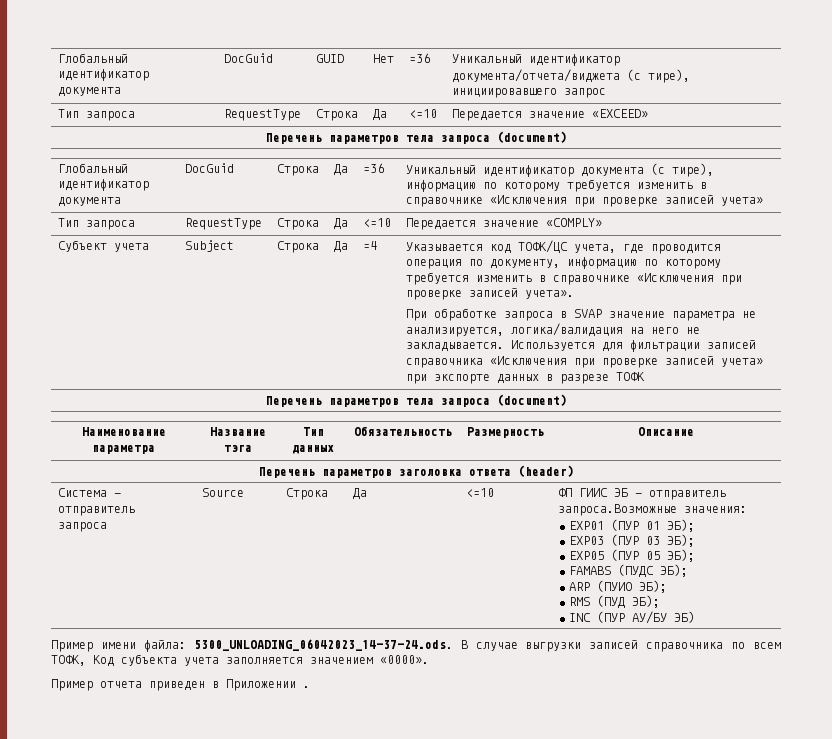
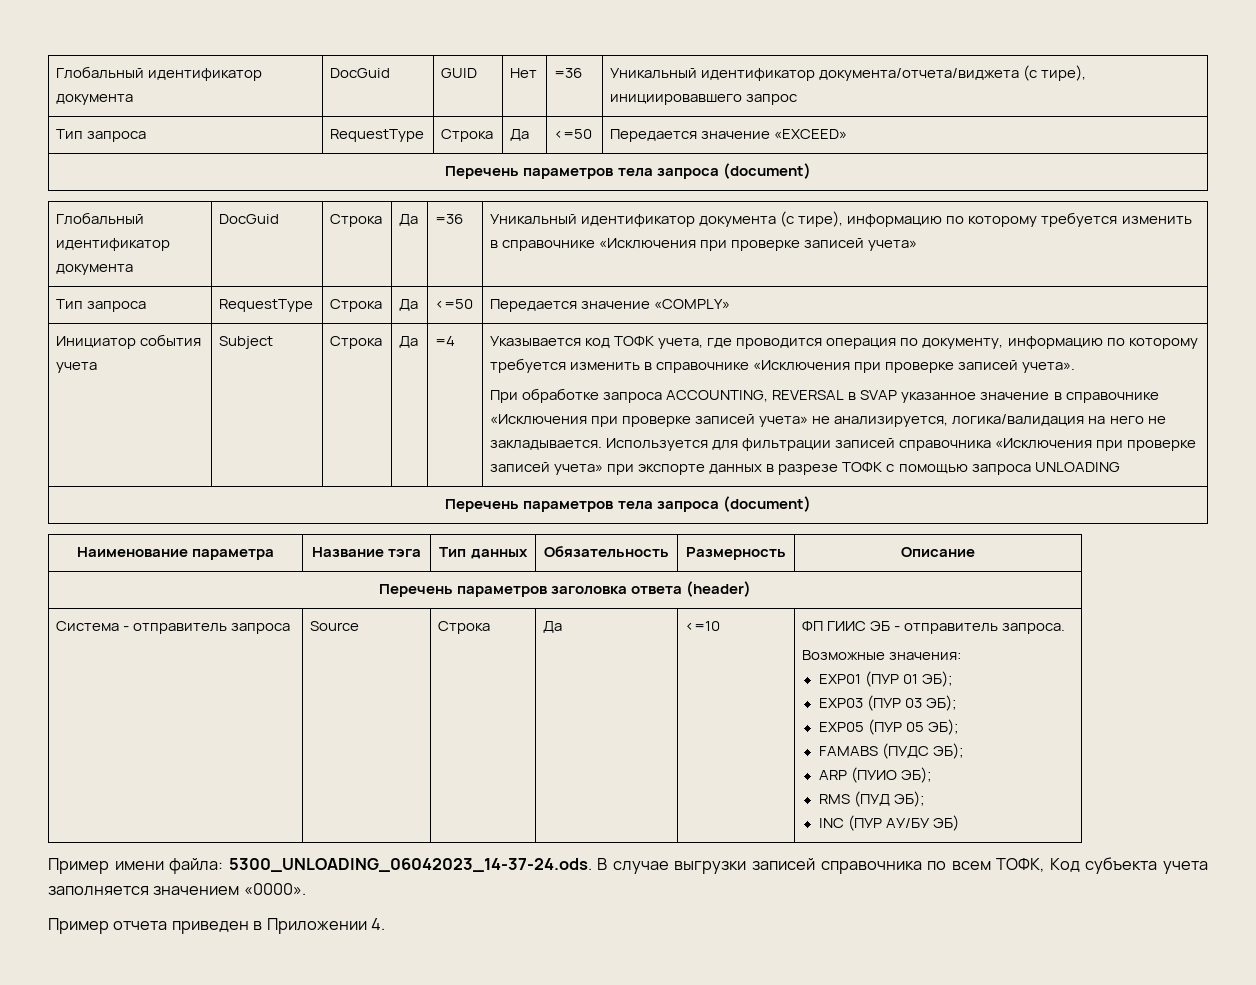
- Тип запроса | RequestType | Строка | Да | <=10 | Передается значение «EXCEED»
+ Тип запроса | RequestType | Строка | Да | <=50 | Передается значение «EXCEED»
- Тип запроса | RequestType | Строка | Да | <=10 | Передается значение «COMPLY»
+ Тип запроса | RequestType | Строка | Да | <=50 | Передается значение «COMPLY»
- Субъект учета
+ Инициатор события учета
- Указывается код ТОФК/ЦС учета, где проводится операция по документу, информацию по которому требуется изменить в справочнике «Исключения при проверке записей учета».
+ Указывается код ТОФК учета, где проводится операция по документу, информацию по которому требуется изменить в справочнике «Исключения при проверке записей учета».
- При обработке запроса в SVAP значение параметра не анализируется, логика/валидация на него не закладывается.
+ При обработке запроса ACCOUNTING, REVERSAL в SVAP указанное значение в справочнике «Исключения при проверке записей учета» не анализируется, логика/валидация на него не закладывается.
- Используется для фильтрации записей справочника «Исключения при проверке записей учета» при экспорте данных в разрезе ТОФК
+ Используется для фильтрации записей справочника «Исключения при проверке записей учета» при экспорте данных в разрезе ТОФК с помощью запроса UNLOADING
- ФП ГИИС ЭБ - отправитель запроса.Возможные значения:
+ ФП ГИИС ЭБ - отправитель запроса.
+ Возможные значения:
- Пример отчета приведен в Приложении .
+ Пример отчета приведен в Приложении 4.

